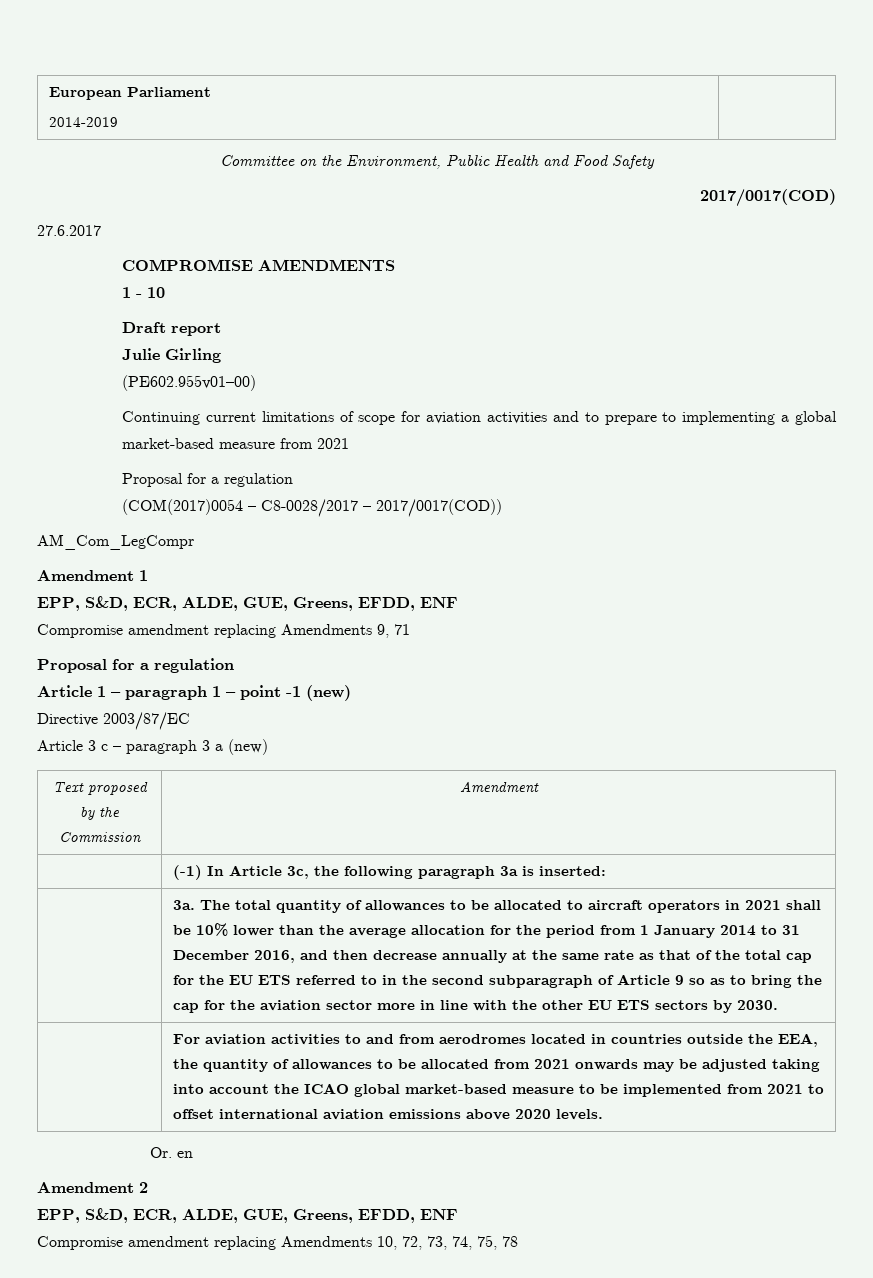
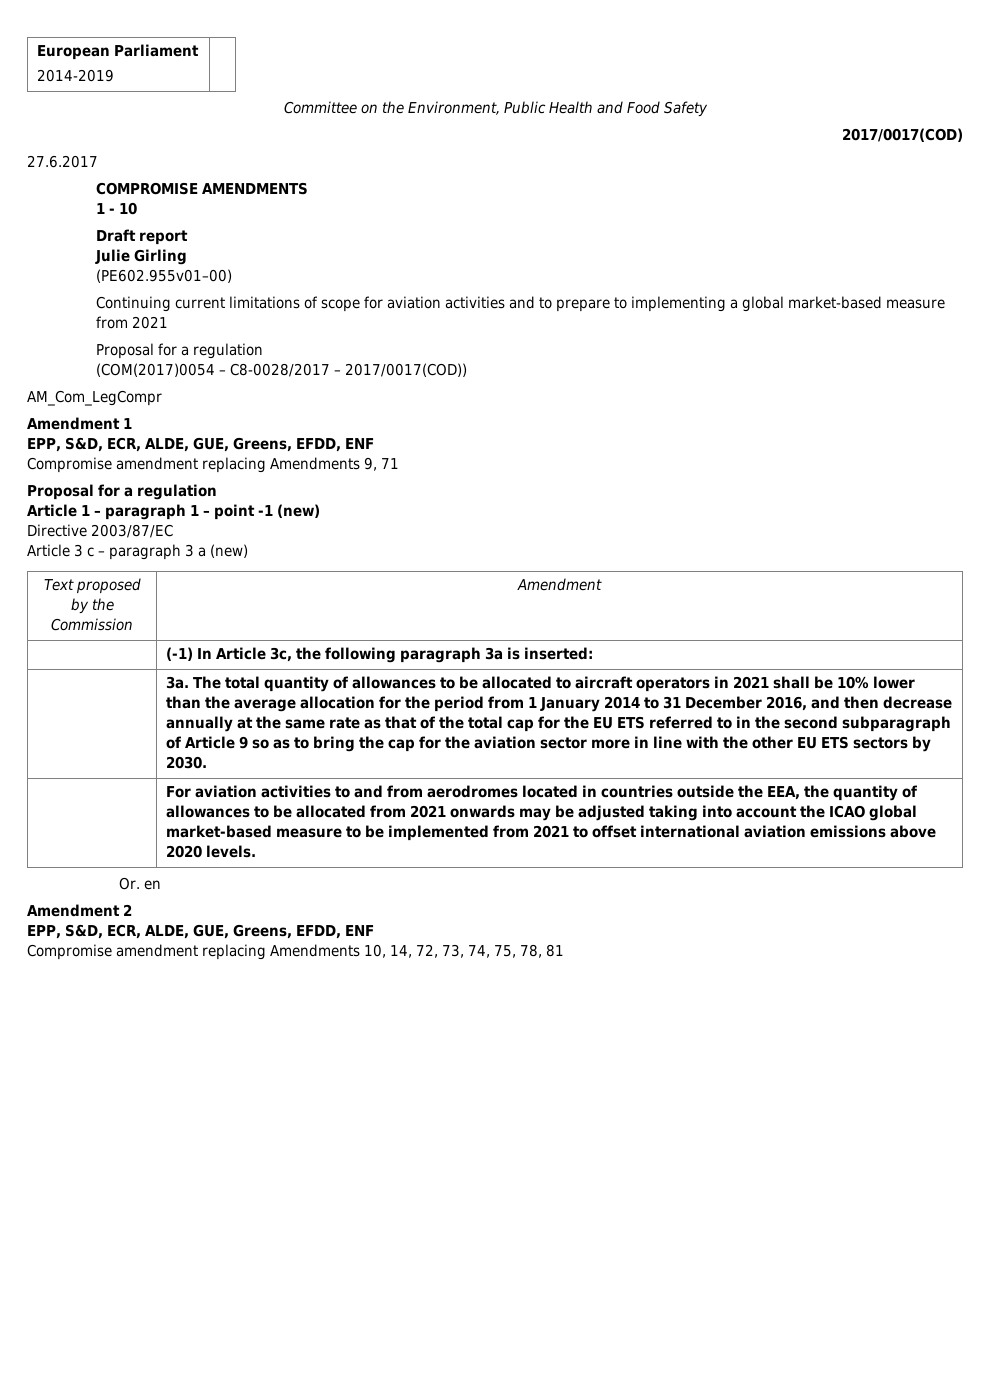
- Compromise amendment replacing Amendments 10, 72, 73, 74, 75, 78
+ Compromise amendment replacing Amendments 10, 14, 72, 73, 74, 75, 78, 81

